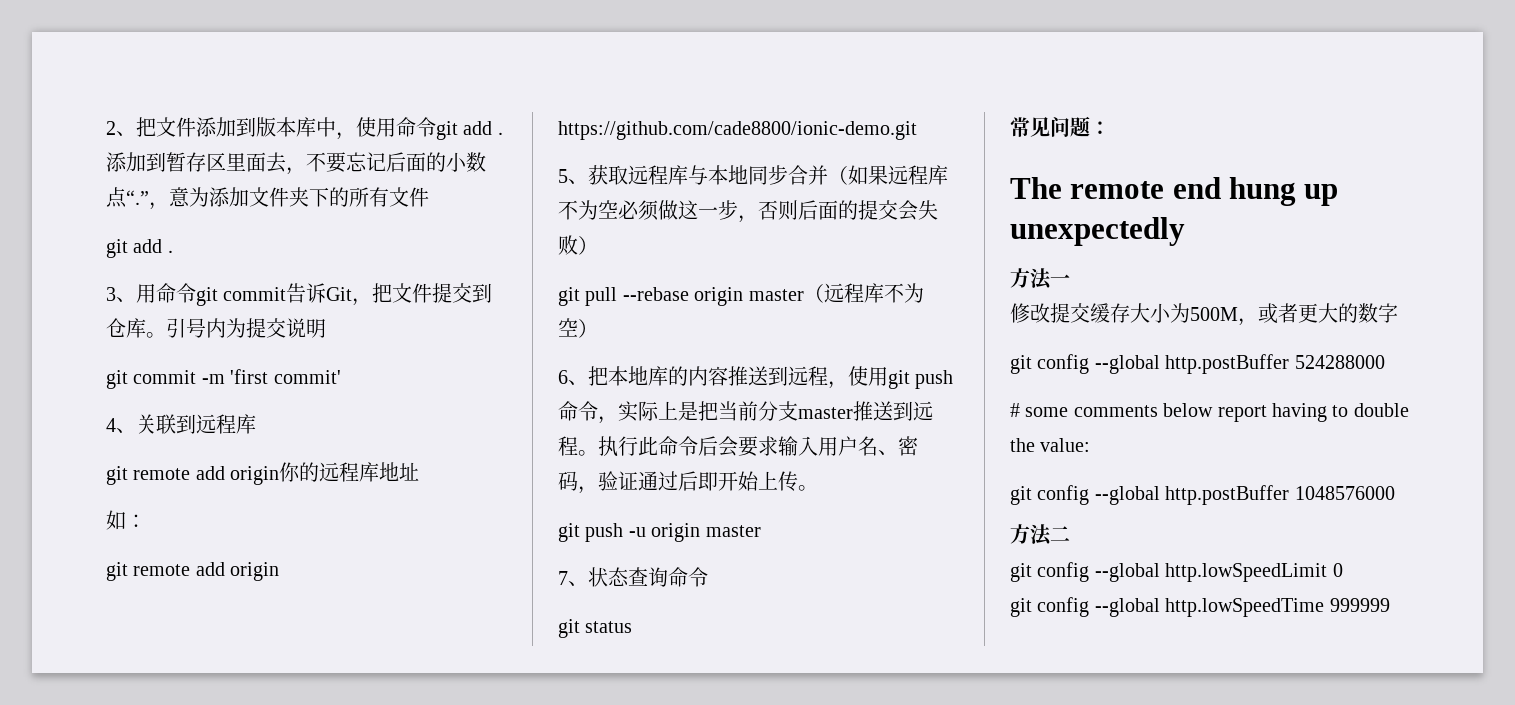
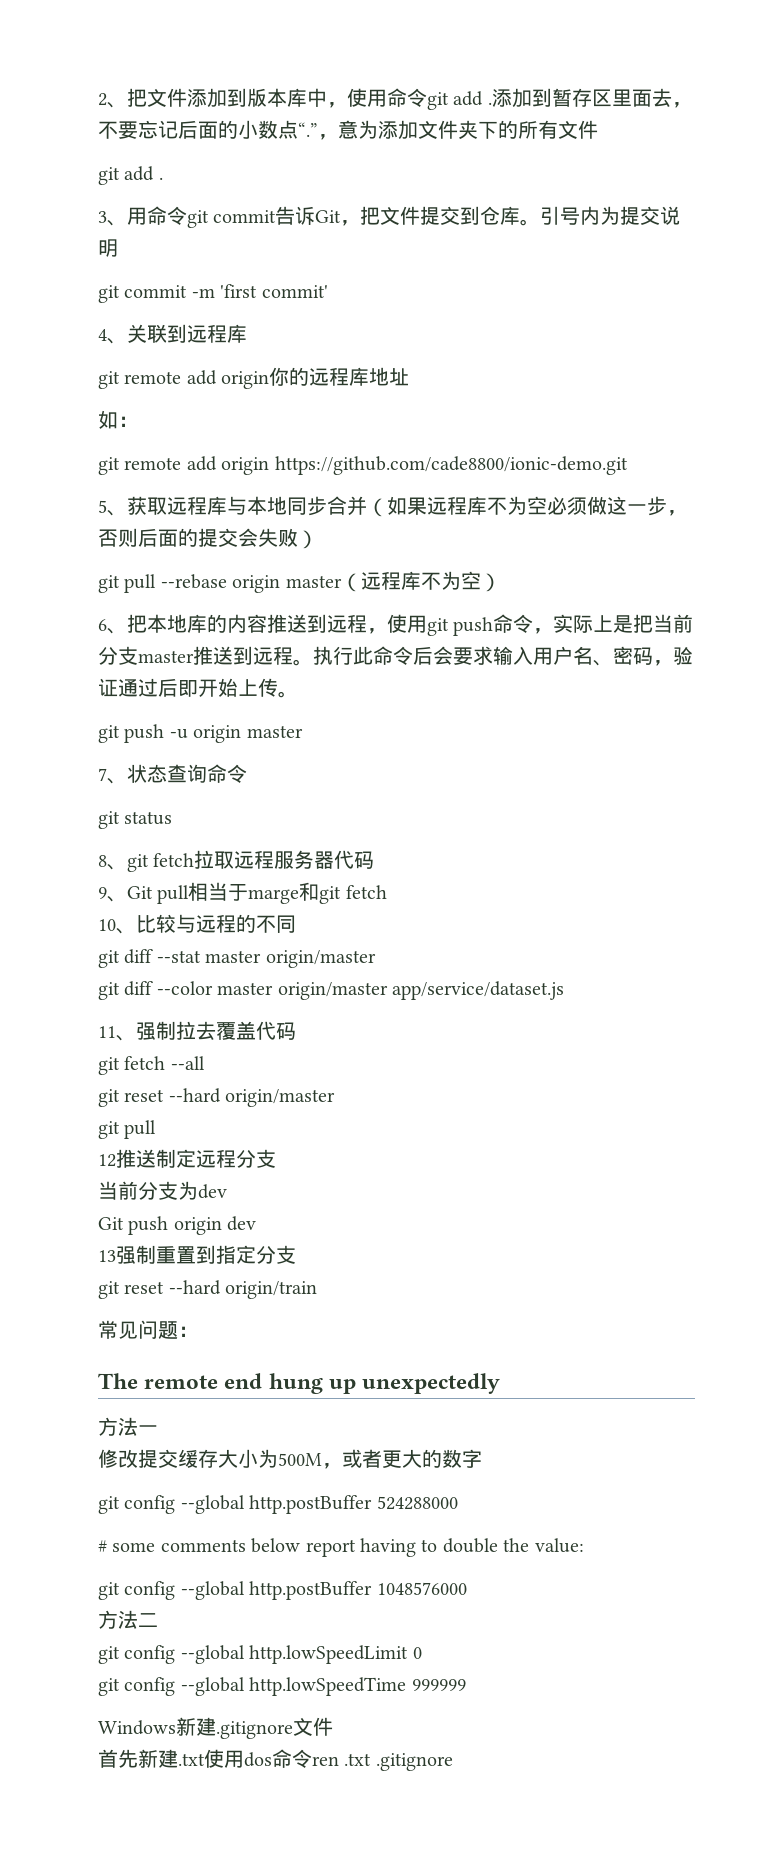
+ 8、git fetch拉取远程服务器代码
+ 9、Git pull相当于marge和git fetch
+ 10、比较与远程的不同
+ git diff --stat master origin/master
+ git diff --color master origin/master app/service/dataset.js
+ 11、强制拉去覆盖代码
+ git fetch --all
+ git reset --hard origin/master
+ git pull
+ 12推送制定远程分支
+ 当前分支为dev
+ Git push origin dev
+ 13强制重置到指定分支
+ git reset --hard origin/train
+ Windows新建.gitignore文件
+ 首先新建.txt使用dos命令ren .txt .gitignore

